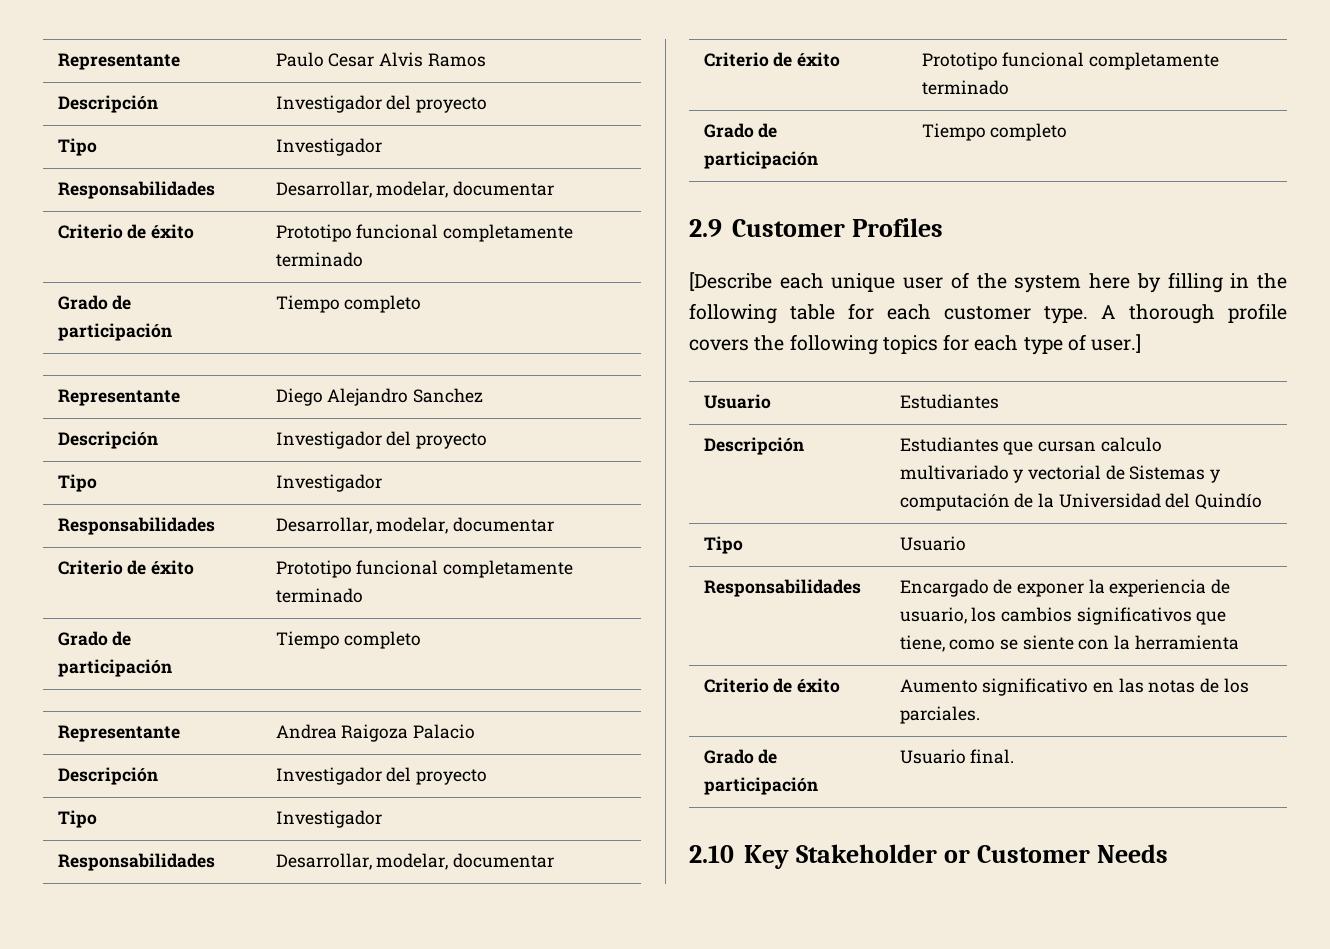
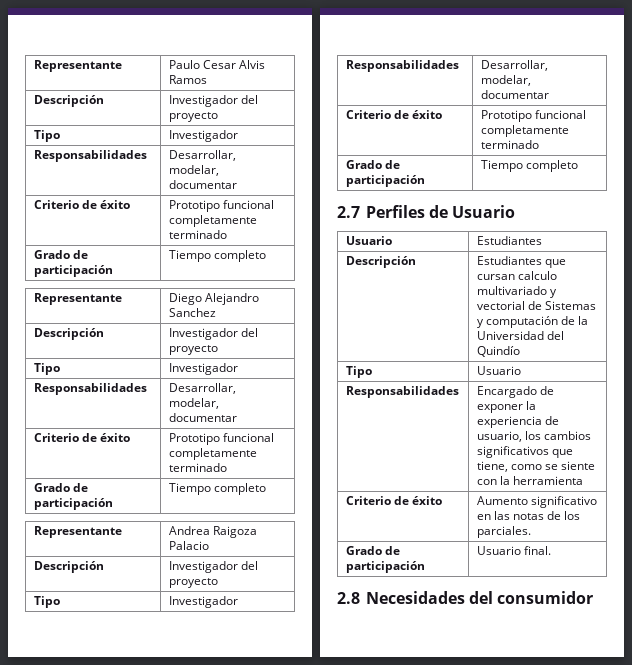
- 2.9 Customer Profiles
- [Describe each unique user of the system here by filling in the following table for each customer type. A thorough profile covers the following topics for each type of user.]
+ 2.7 Perfiles de Usuario
- 2.10 Key Stakeholder or Customer Needs
+ 2.8 Necesidades del consumidor

